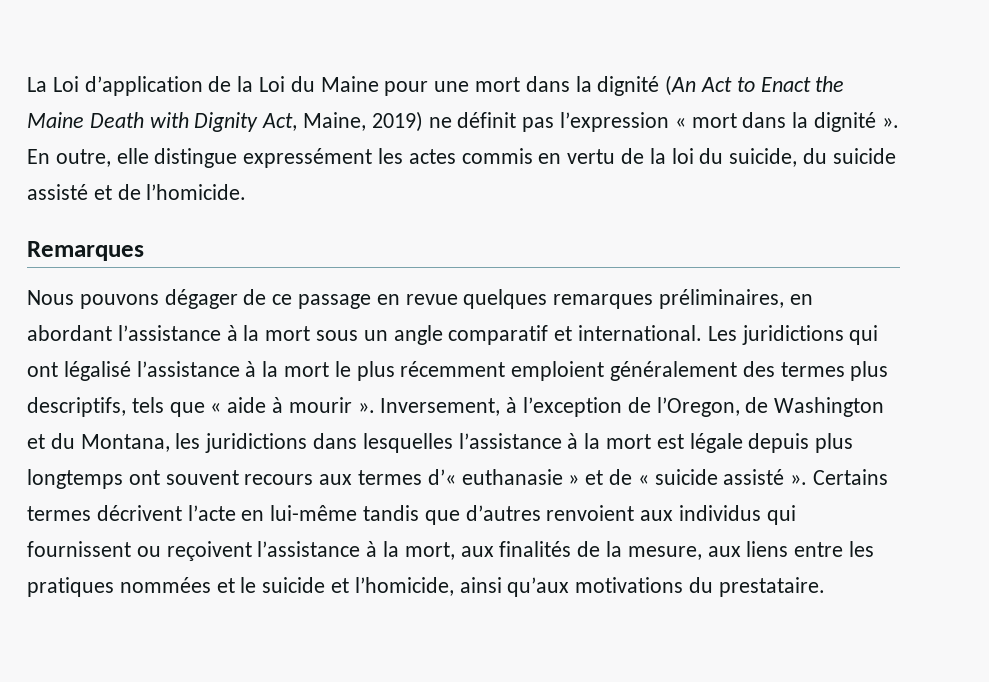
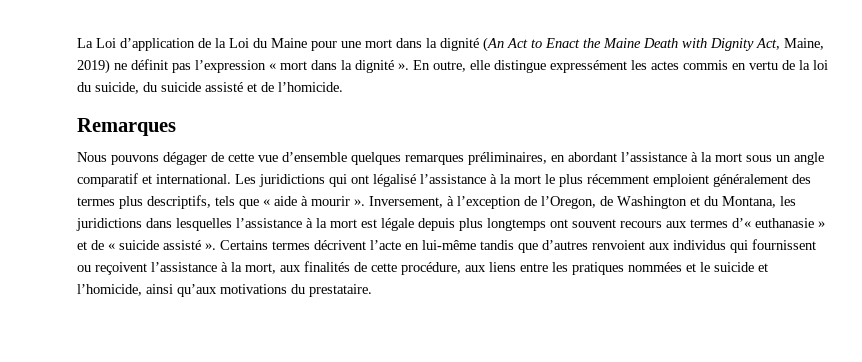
- Nous pouvons dégager de ce passage en revue quelques remarques préliminaires, en abordant l’assistance à la mort sous un angle comparatif et international.
+ Nous pouvons dégager de cette vue d’ensemble quelques remarques préliminaires, en abordant l’assistance à la mort sous un angle comparatif et international.
- Certains termes décrivent l’acte en lui-même tandis que d’autres renvoient aux individus qui fournissent ou reçoivent l’assistance à la mort, aux finalités de la mesure, aux liens entre les pratiques nommées et le suicide et l’homicide, ainsi qu’aux motivations du prestataire.
+ Certains termes décrivent l’acte en lui-même tandis que d’autres renvoient aux individus qui fournissent ou reçoivent l’assistance à la mort, aux finalités de cette procédure, aux liens entre les pratiques nommées et le suicide et l’homicide, ainsi qu’aux motivations du prestataire.

